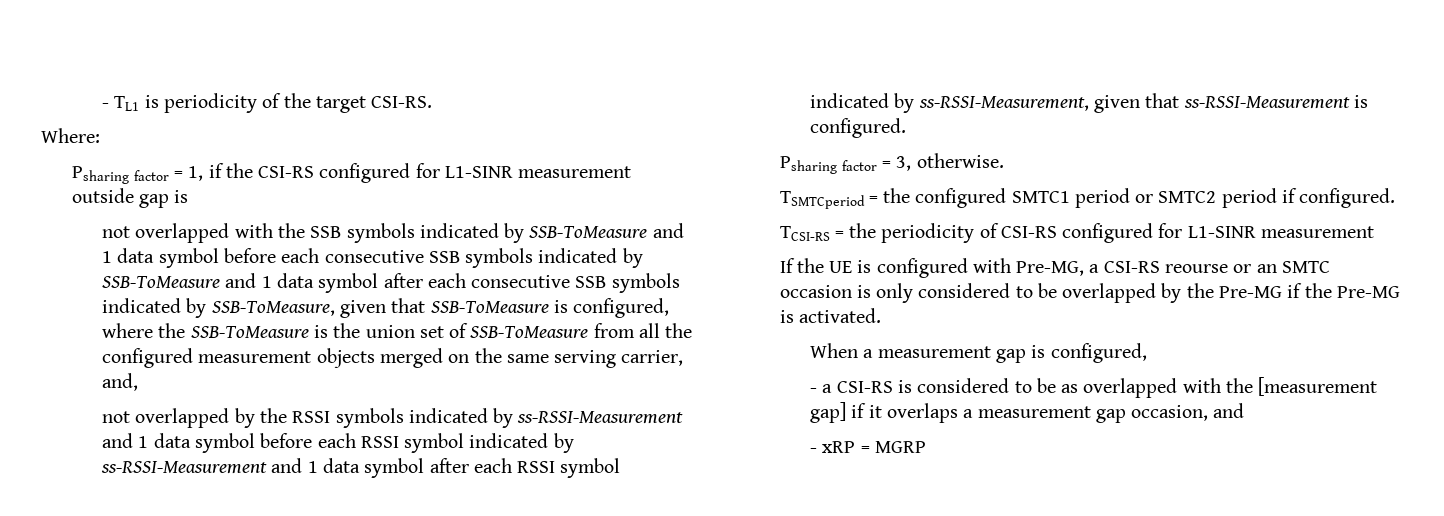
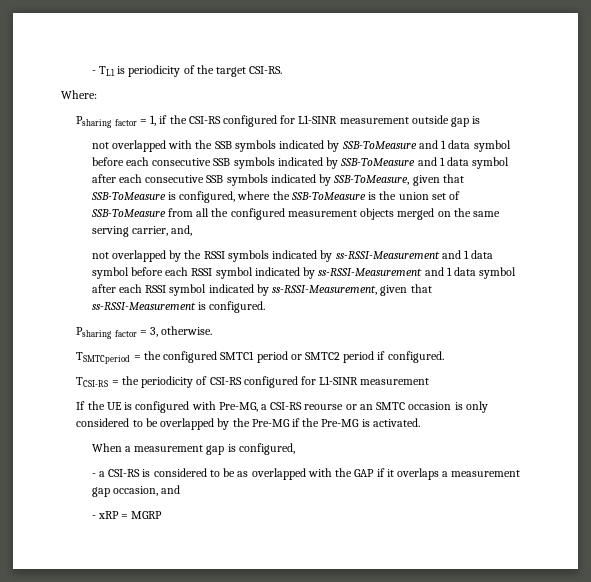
- - a CSI-RS is considered to be as overlapped with the [measurement gap] if it overlaps a measurement gap occasion, and
+ - a CSI-RS is considered to be as overlapped with the GAP if it overlaps a measurement gap occasion, and

